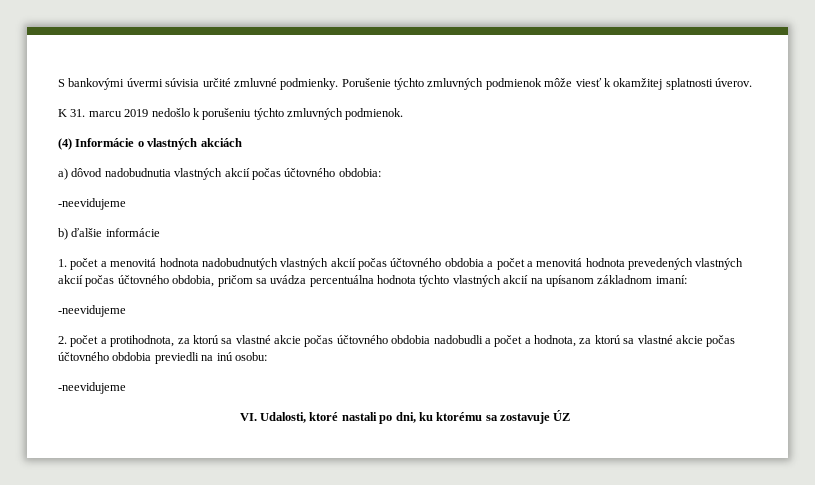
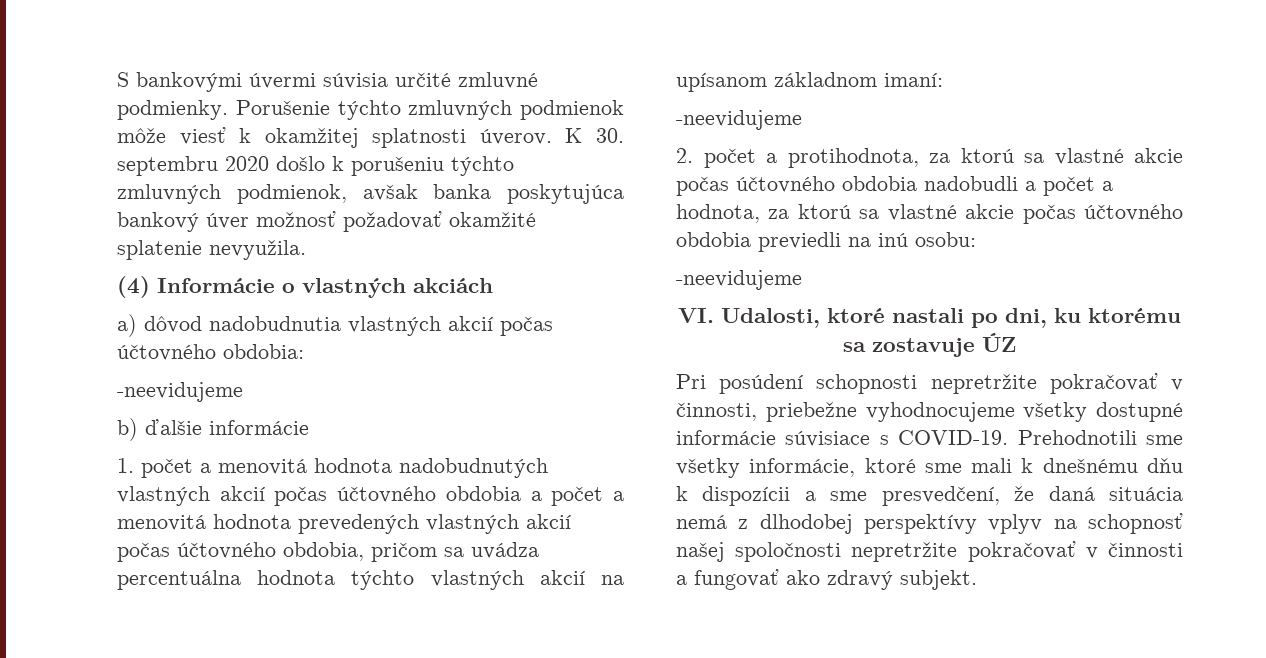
- Porušenie týchto zmluvných podmienok môže viesť k okamžitej splatnosti úverov.
- K 31. marcu 2019 nedošlo k porušeniu týchto zmluvných podmienok.
+ Porušenie týchto zmluvných podmienok môže viesť k okamžitej splatnosti úverov. K 30. septembru 2020 došlo k porušeniu týchto zmluvných podmienok, avšak banka poskytujúca bankový úver možnosť požadovať okamžité splatenie nevyužila.
+ Pri posúdení schopnosti nepretržite pokračovať v činnosti, priebežne vyhodnocujeme všetky dostupné informácie súvisiace s COVID-19. Prehodnotili sme všetky informácie, ktoré sme mali k dnešnému dňu k dispozícii a sme presvedčení, že daná situácia nemá z dlhodobej perspektívy vplyv na schopnosť našej spoločnosti nepretržite pokračovať v činnosti a fungovať ako zdravý subjekt.

